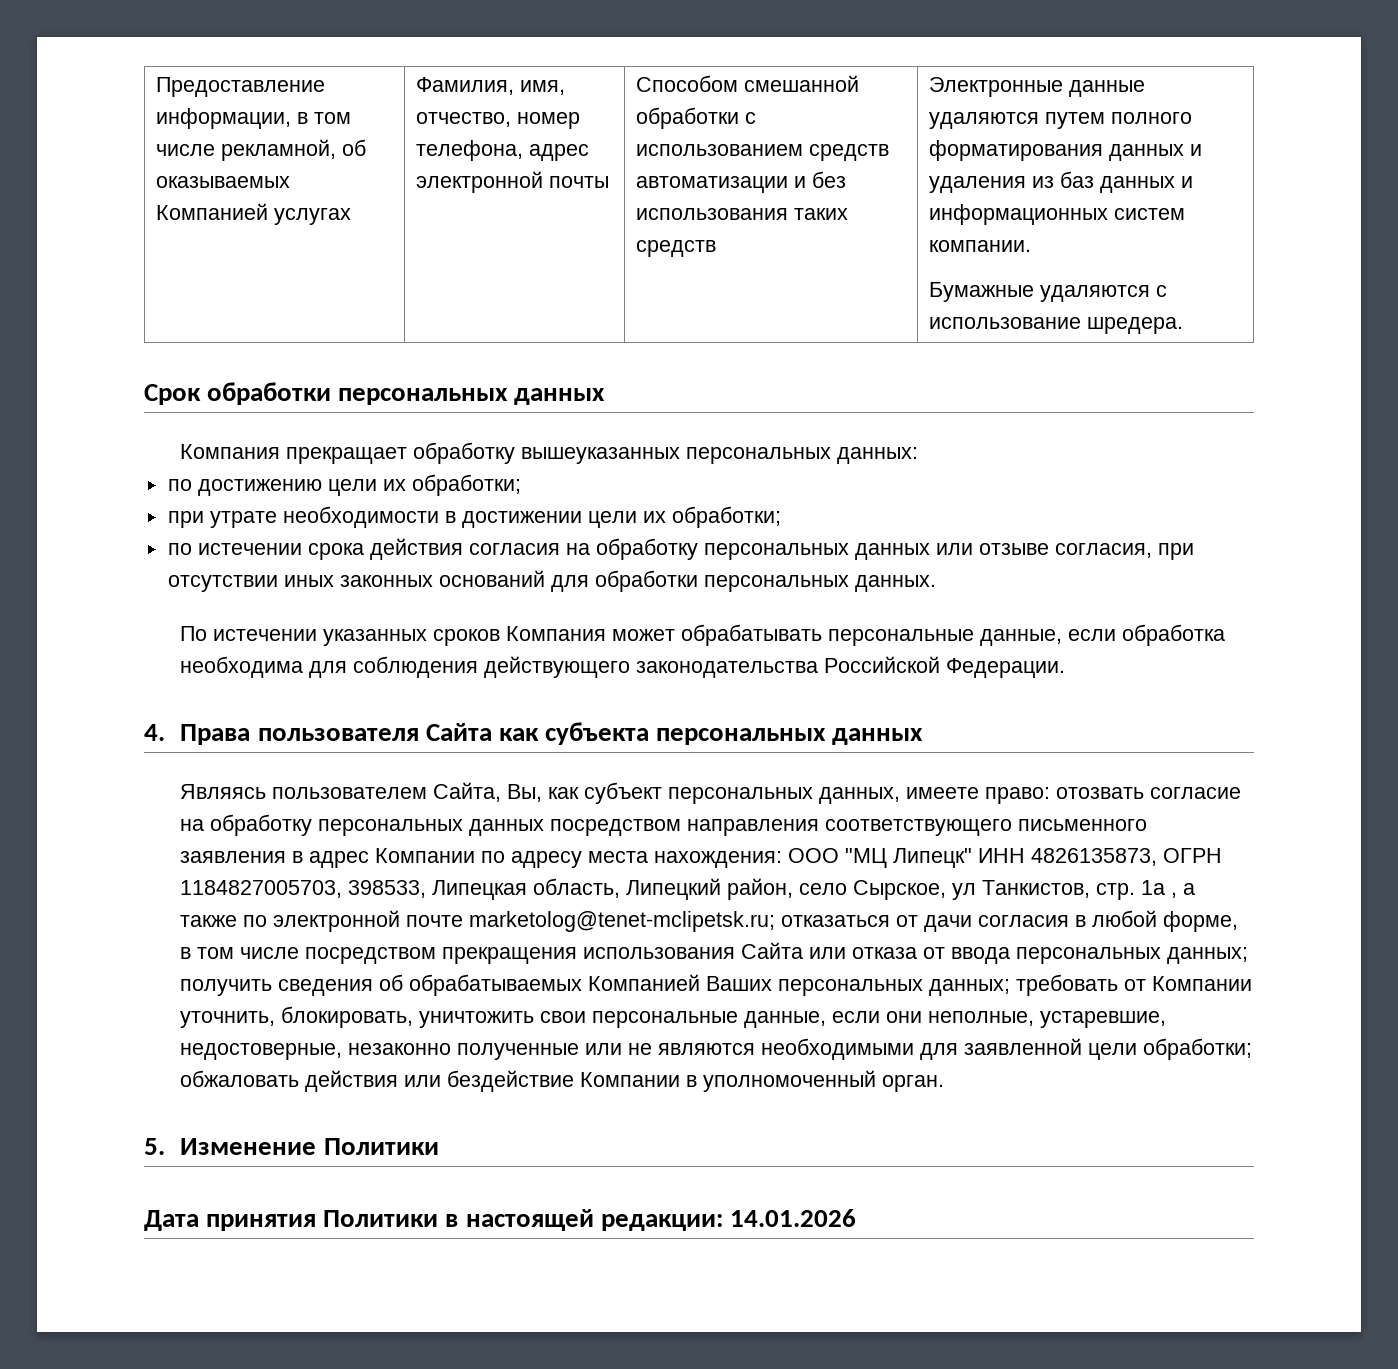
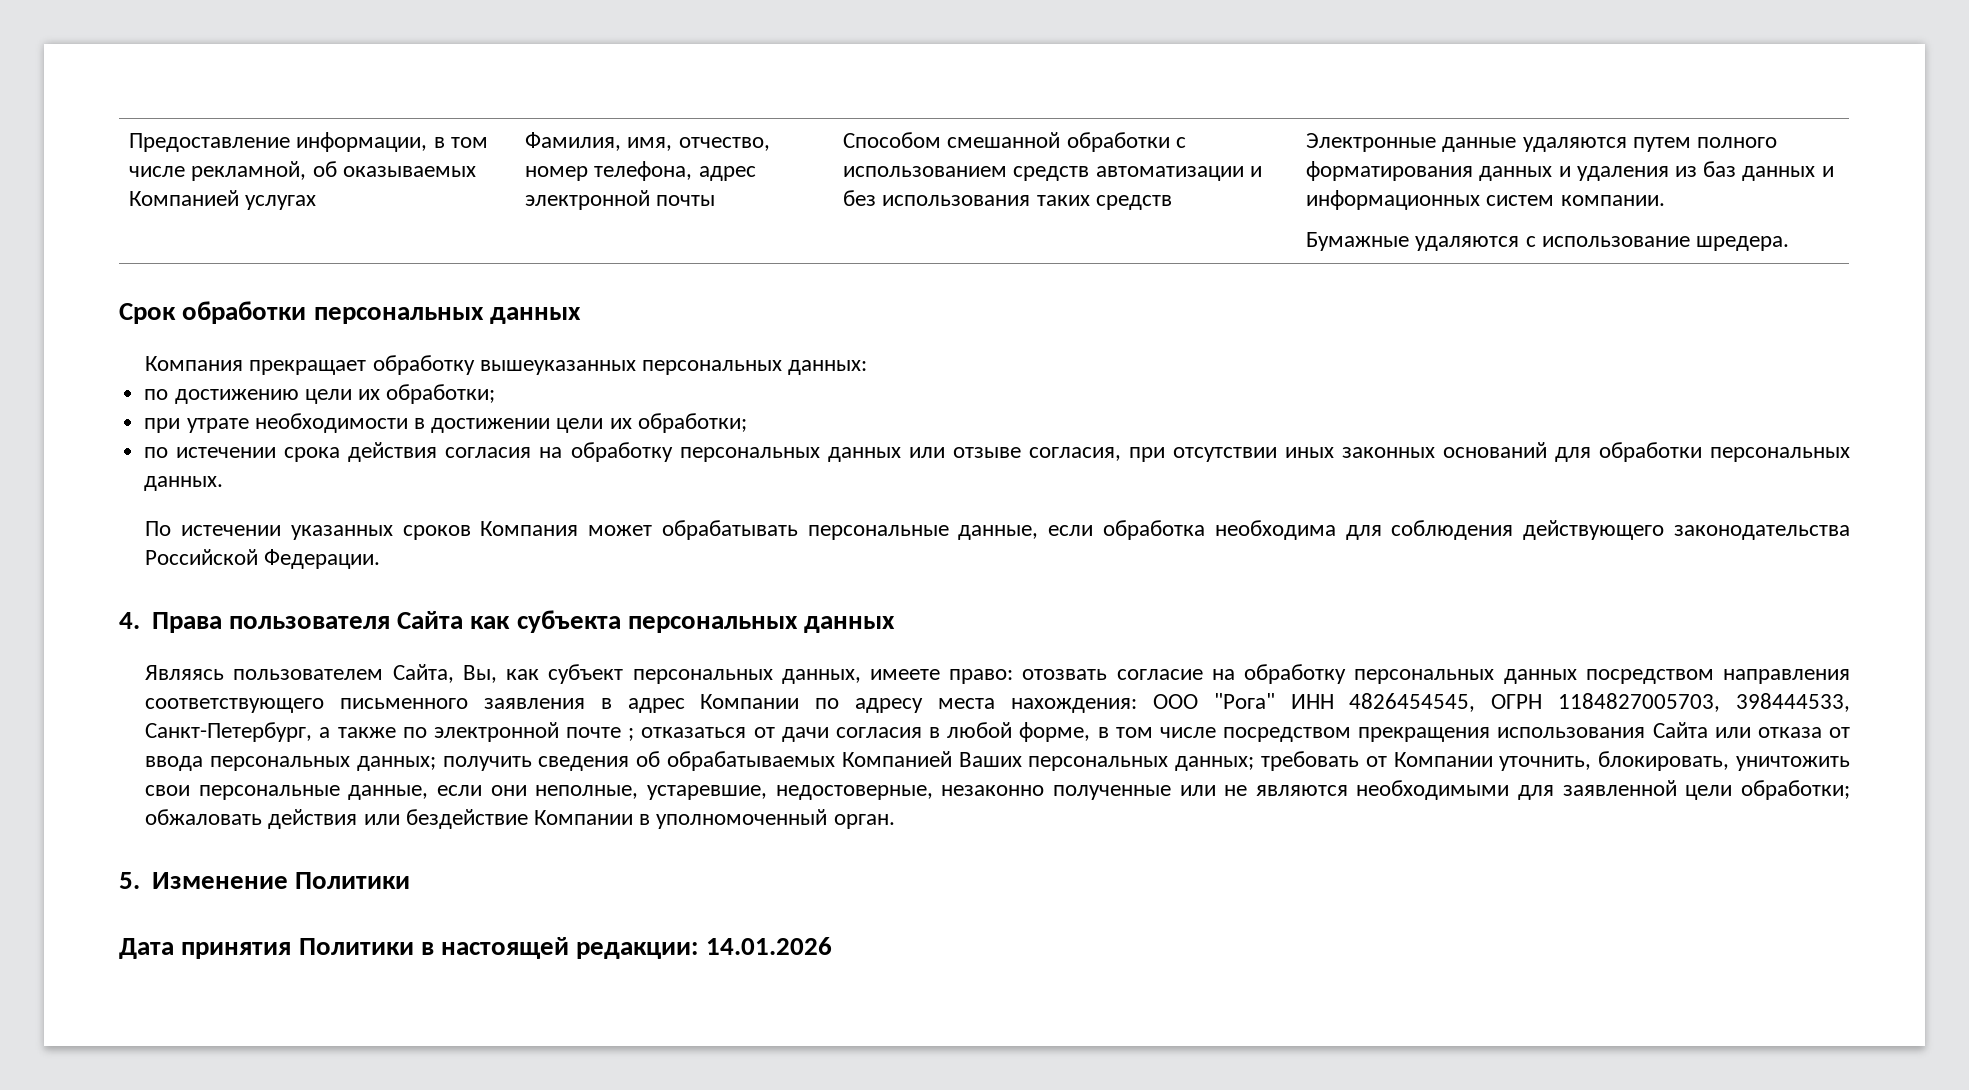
- ООО "МЦ Липецк" ИНН 4826135873, ОГРН 1184827005703, 398533, Липецкая область, Липецкий район, село Сырское, ул Танкистов, стр. 1а , а также по электронной почте marketolog@tenet-mclipetsk.ru;
+ ООО "Рога" ИНН 4826454545, ОГРН 1184827005703, 398444533, Санкт-Петербург, а также по электронной почте ;

